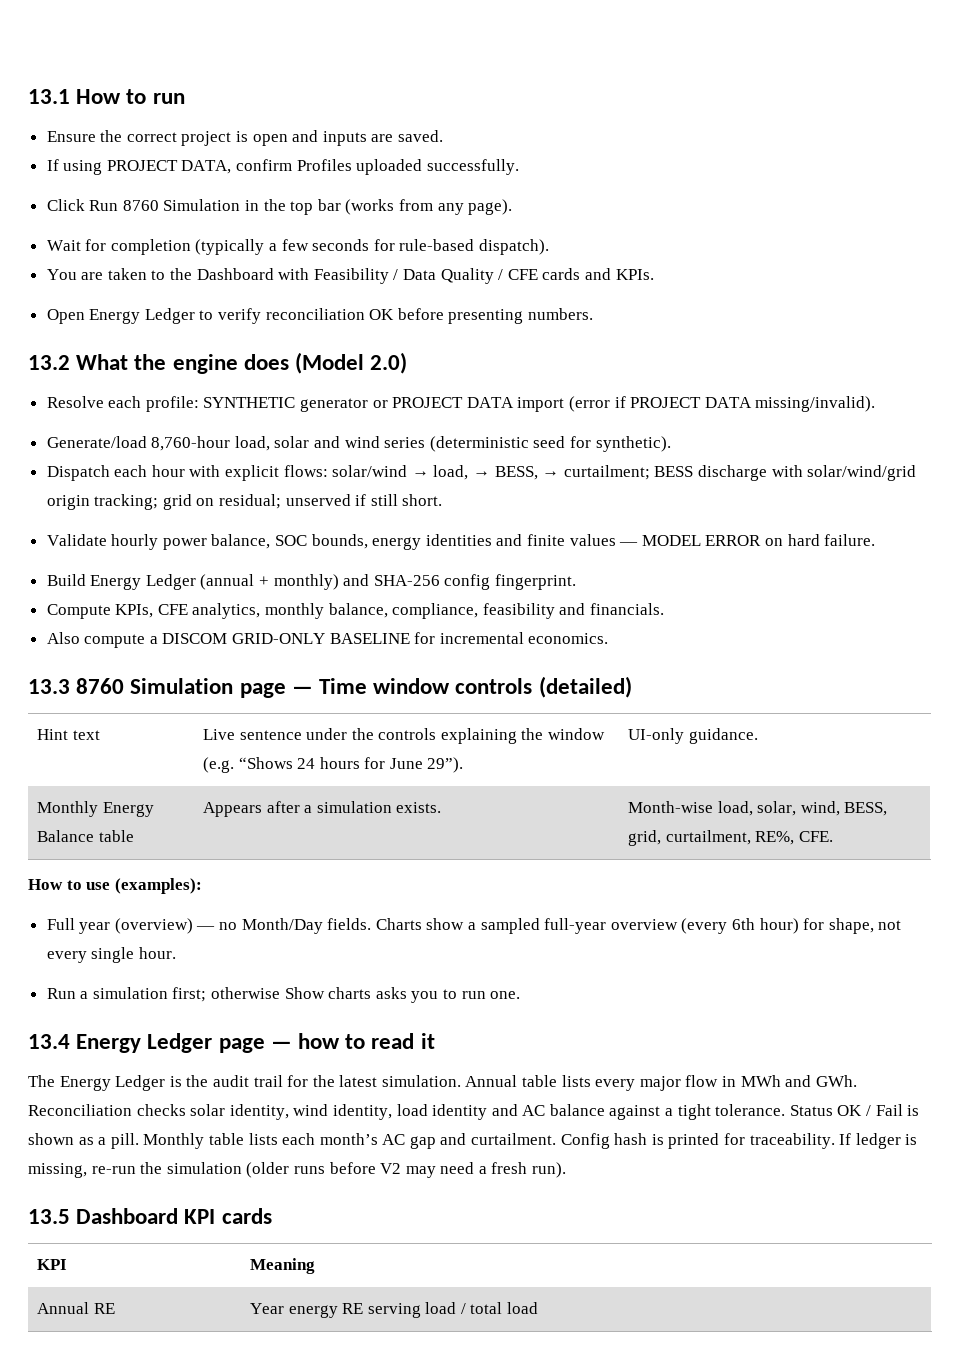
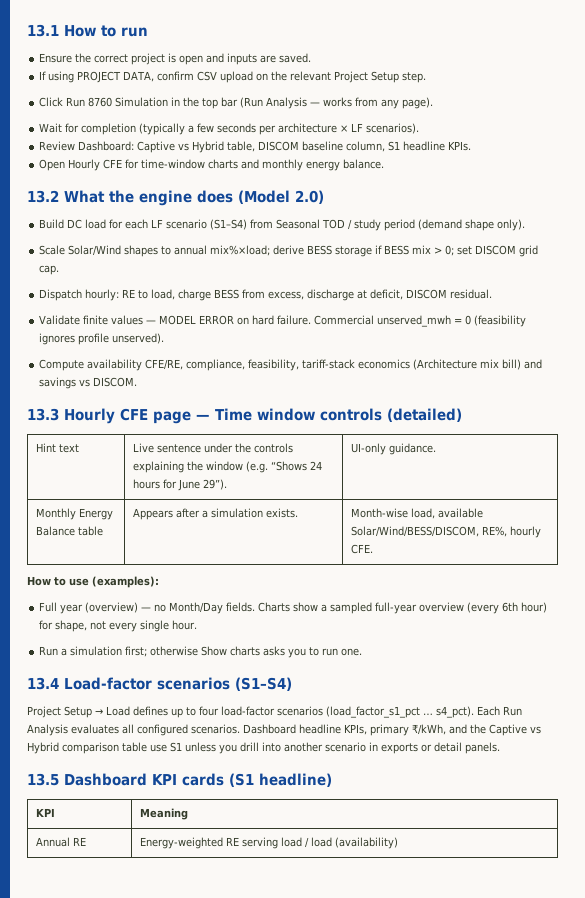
- If using PROJECT DATA, confirm Profiles uploaded successfully.
+ If using PROJECT DATA, confirm CSV upload on the relevant Project Setup step.
- Click Run 8760 Simulation in the top bar (works from any page).
+ Click Run 8760 Simulation in the top bar (Run Analysis — works from any page).
- Wait for completion (typically a few seconds for rule-based dispatch).
- You are taken to the Dashboard with Feasibility / Data Quality / CFE cards and KPIs.
- Open Energy Ledger to verify reconciliation OK before presenting numbers.
+ Wait for completion (typically a few seconds per architecture × LF scenarios).
+ Review Dashboard: Captive vs Hybrid table, DISCOM baseline column, S1 headline KPIs.
+ Open Hourly CFE for time-window charts and monthly energy balance.
- Resolve each profile: SYNTHETIC generator or PROJECT DATA import (error if PROJECT DATA missing/invalid).
- Generate/load 8,760-hour load, solar and wind series (deterministic seed for synthetic).
- Dispatch each hour with explicit flows: solar/wind → load, → BESS, → curtailment; BESS discharge with solar/wind/grid origin tracking; grid on residual; unserved if still short.
- Validate hourly power balance, SOC bounds, energy identities and finite values — MODEL ERROR on hard failure.
- Build Energy Ledger (annual + monthly) and SHA-256 config fingerprint.
- Compute KPIs, CFE analytics, monthly balance, compliance, feasibility and financials.
- Also compute a DISCOM GRID-ONLY BASELINE for incremental economics.
+ Build DC load for each LF scenario (S1–S4) from Seasonal TOD / study period (demand shape only).
+ Scale Solar/Wind shapes to annual mix%×load; derive BESS storage if BESS mix > 0; set DISCOM grid cap.
+ Dispatch hourly: RE to load, charge BESS from excess, discharge at deficit, DISCOM residual.
+ Validate finite values — MODEL ERROR on hard failure. Commercial unserved_mwh = 0 (feasibility ignores profile unserved).
+ Compute availability CFE/RE, compliance, feasibility, tariff-stack economics (Architecture mix bill) and savings vs DISCOM.
- 13.3 8760 Simulation page — Time window controls (detailed)
+ 13.3 Hourly CFE page — Time window controls (detailed)
- Monthly Energy Balance table | Appears after a simulation exists. | Month-wise load, solar, wind, BESS, grid, curtailment, RE%, CFE.
+ Monthly Energy Balance table | Appears after a simulation exists. | Month-wise load, available Solar/Wind/BESS/DISCOM, RE%, hourly CFE.
- 13.4 Energy Ledger page — how to read it
- The Energy Ledger is the audit trail for the latest simulation. Annual table lists every major flow in MWh and GWh. Reconciliation checks solar identity, wind identity, load identity and AC balance against a tight tolerance. Status OK / Fail is shown as a pill. Monthly table lists each month’s AC gap and curtailment. Config hash is printed for traceability. If ledger is missing, re-run the simulation (older runs before V2 may need a fresh run).
+ 13.4 Load-factor scenarios (S1–S4)
+ Project Setup → Load defines up to four load-factor scenarios (load_factor_s1_pct … s4_pct). Each Run Analysis evaluates all configured scenarios. Dashboard headline KPIs, primary ₹/kWh, and the Captive vs Hybrid comparison table use S1 unless you drill into another scenario in exports or detail panels.
- 13.5 Dashboard KPI cards
+ 13.5 Dashboard KPI cards (S1 headline)
- Annual RE | Year energy RE serving load / total load
+ Annual RE | Energy-weighted RE serving load / load (availability)

